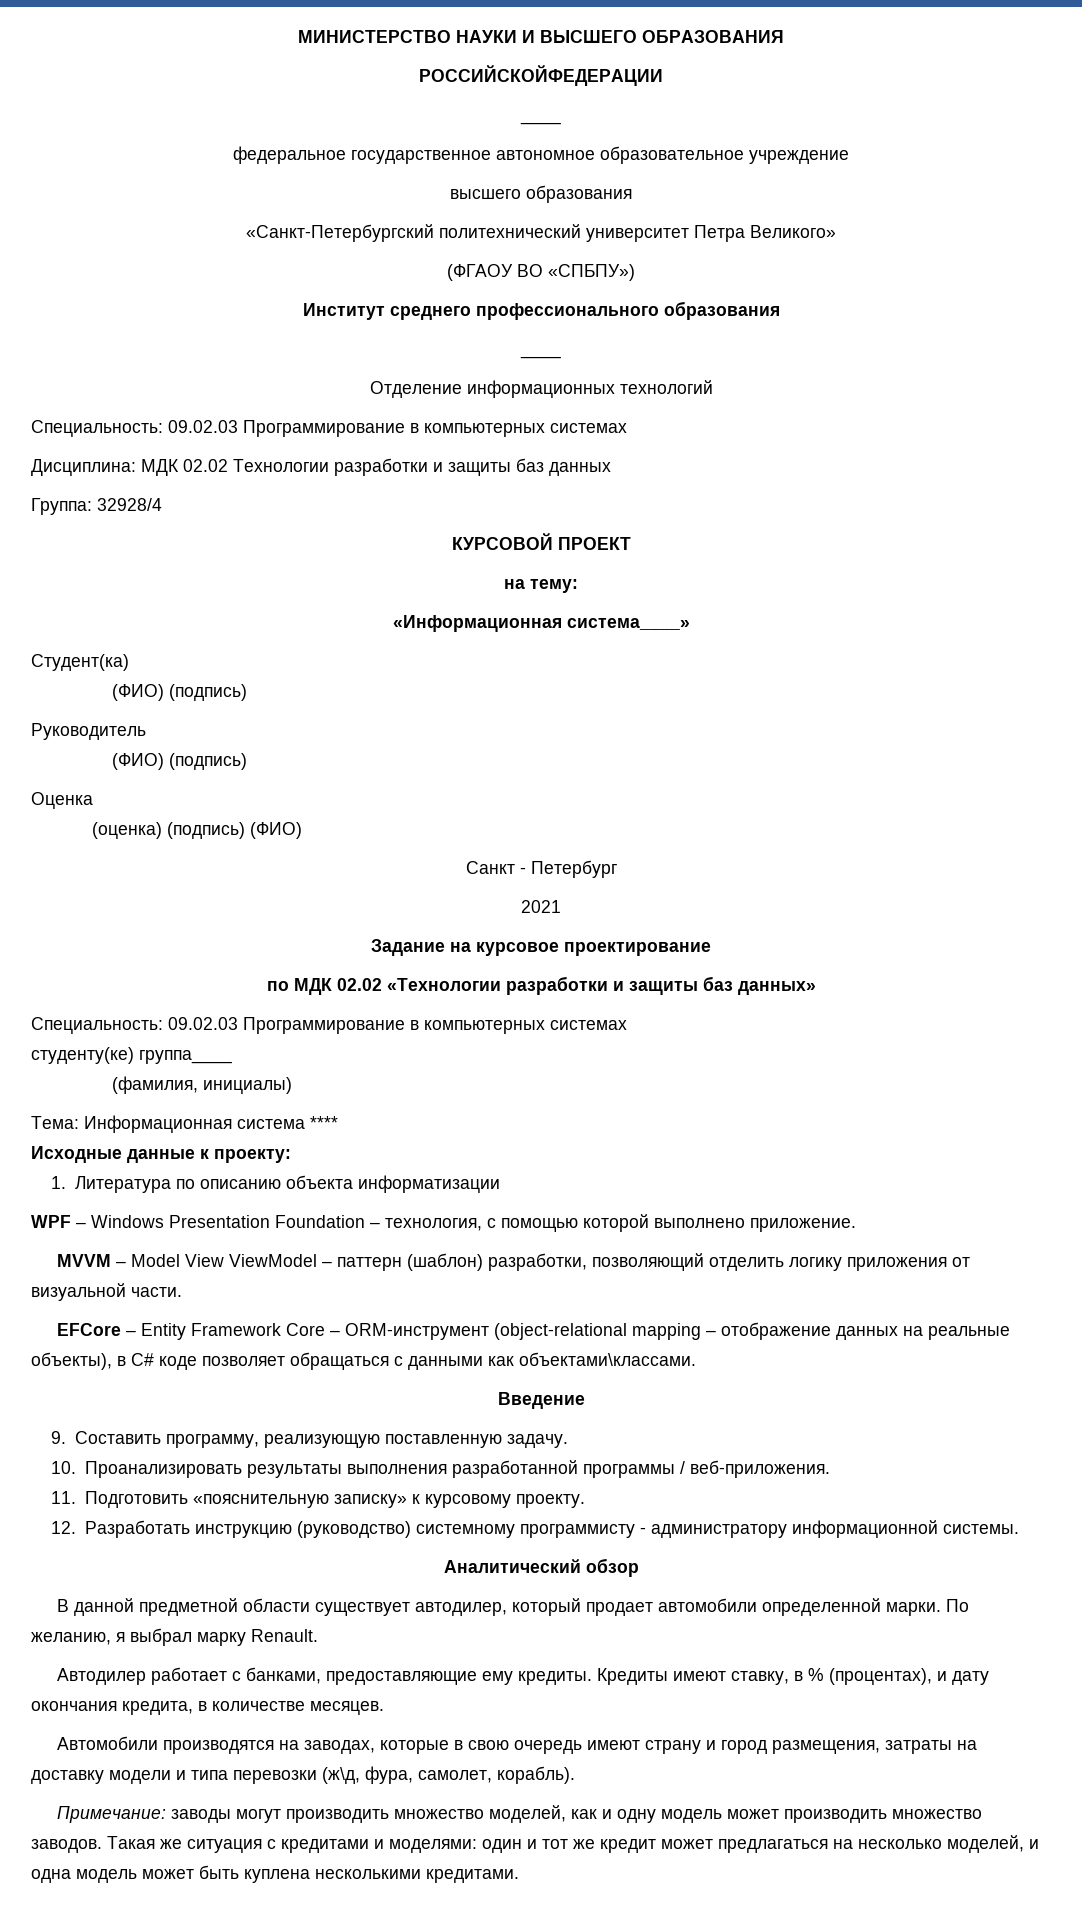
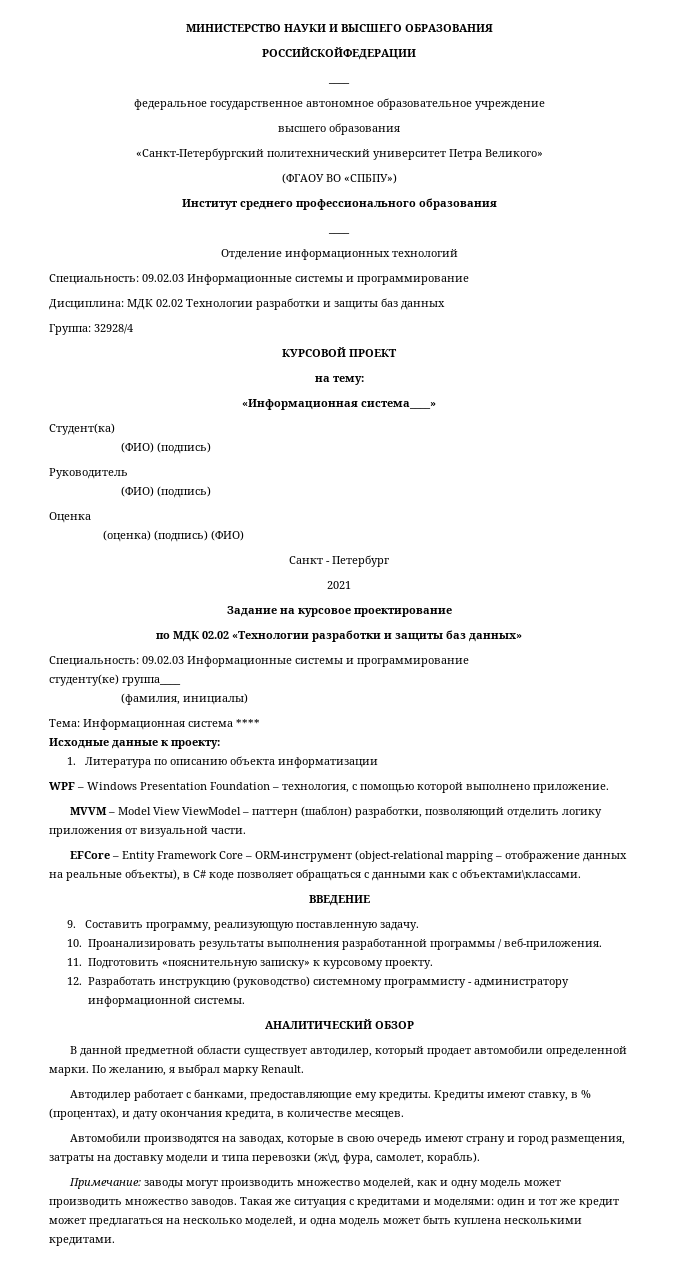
  Отделение информационных технологий
- Специальность: 09.02.03 Программирование в компьютерных системах
+ Специальность: 09.02.03 Информационные системы и программирование
  по МДК 02.02 «Технологии разработки и защиты баз данных»
- Специальность: 09.02.03 Программирование в компьютерных системах
+ Специальность: 09.02.03 Информационные системы и программирование
- EFCore – Entity Framework Core – ORM-инструмент (object-relational mapping – отображение данных на реальные объекты), в C# коде позволяет обращаться с данными как объектами\классами.
+ EFCore – Entity Framework Core – ORM-инструмент (object-relational mapping – отображение данных на реальные объекты), в C# коде позволяет обращаться с данными как с объектами\классами.
- Введение
+ ВВЕДЕНИЕ
- Аналитический обзор
+ АНАЛИТИЧЕСКИЙ ОБЗОР

